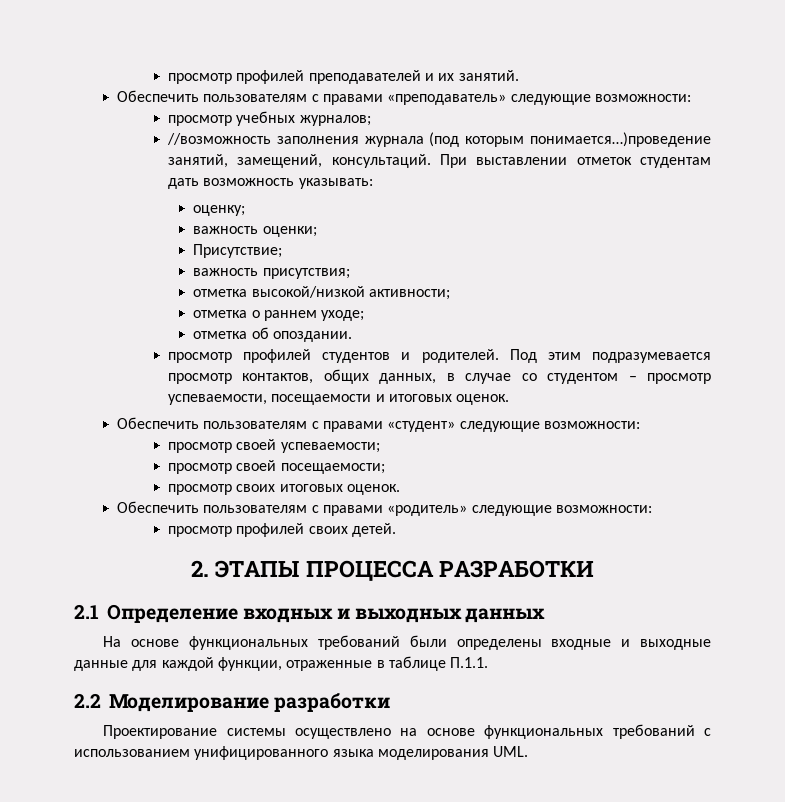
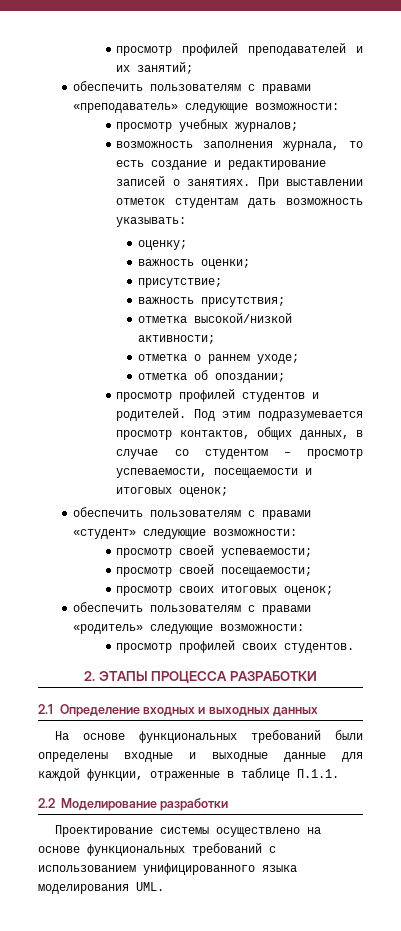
- просмотр профилей преподавателей и их занятий.
- Обеспечить пользователям с правами «преподаватель» следующие возможности:
+ просмотр профилей преподавателей и их занятий;
+ обеспечить пользователям с правами «преподаватель» следующие возможности:
- //возможность заполнения журнала (под которым понимается…)проведение занятий, замещений, консультаций.
+ возможность заполнения журнала, то есть создание и редактирование записей о занятиях.
- Присутствие;
+ присутствие;
- отметка об опоздании.
+ отметка об опоздании;
- Под этим подразумевается просмотр контактов, общих данных, в случае со студентом – просмотр успеваемости, посещаемости и итоговых оценок.
- Обеспечить пользователям с правами «студент» следующие возможности:
+ Под этим подразумевается просмотр контактов, общих данных, в случае со студентом – просмотр успеваемости, посещаемости и итоговых оценок;
+ обеспечить пользователям с правами «студент» следующие возможности:
- просмотр своих итоговых оценок.
- Обеспечить пользователям с правами «родитель» следующие возможности:
+ просмотр своих итоговых оценок;
+ обеспечить пользователям с правами «родитель» следующие возможности:
- просмотр профилей своих детей.
+ просмотр профилей своих студентов.

